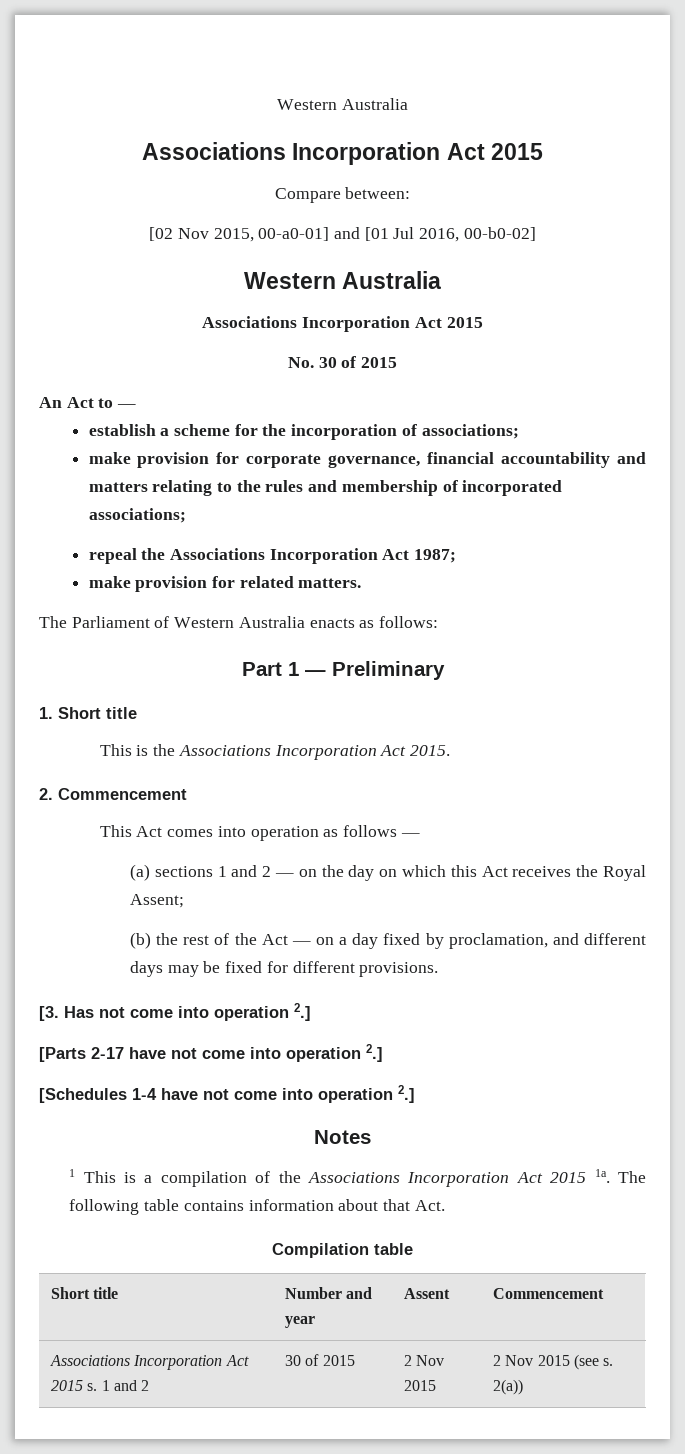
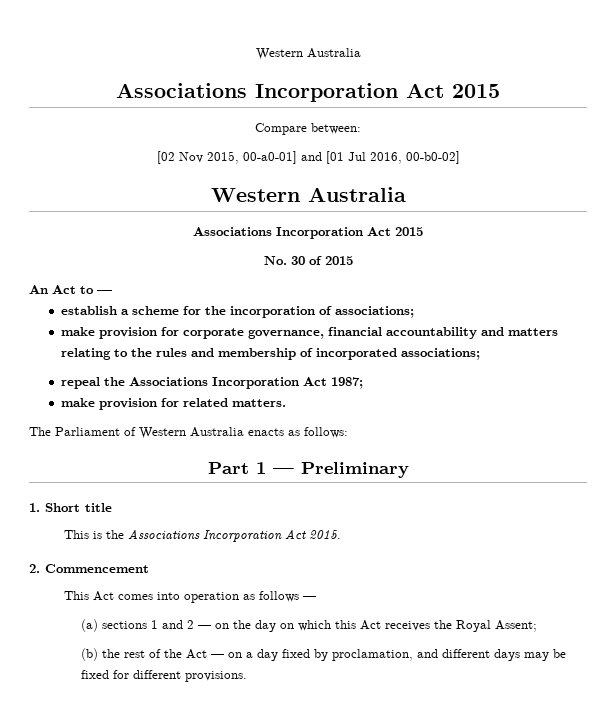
- [3. Has not come into operation 2.]
- [Parts 2-17 have not come into operation 2.]
- [Schedules 1-4 have not come into operation 2.]
- Notes
- 1 This is a compilation of the Associations Incorporation Act 2015 1a. The following table contains information about that Act.
- Compilation table
- Short title | Number and year | Assent | Commencement
- Associations Incorporation Act 2015 s. 1 and 2 | 30 of 2015 | 2 Nov 2015 | 2 Nov 2015 (see s. 2(a))

